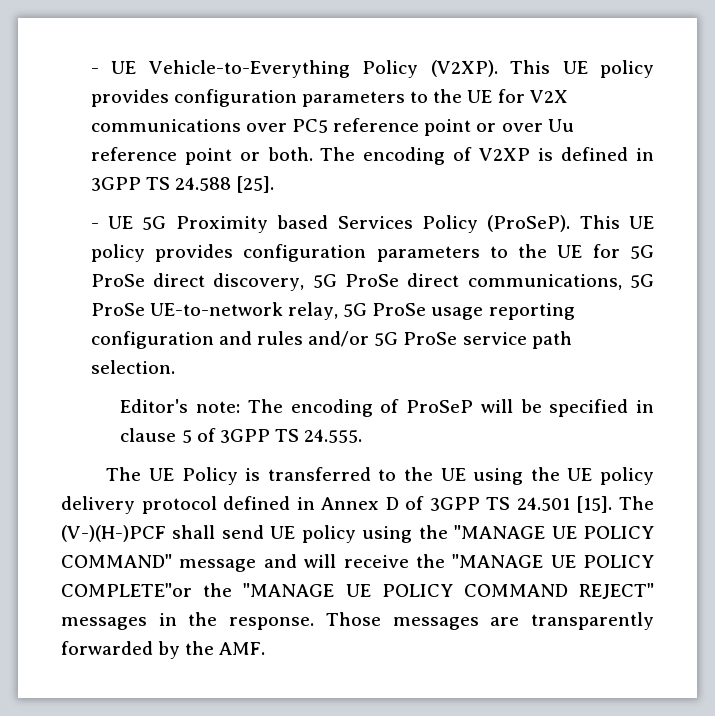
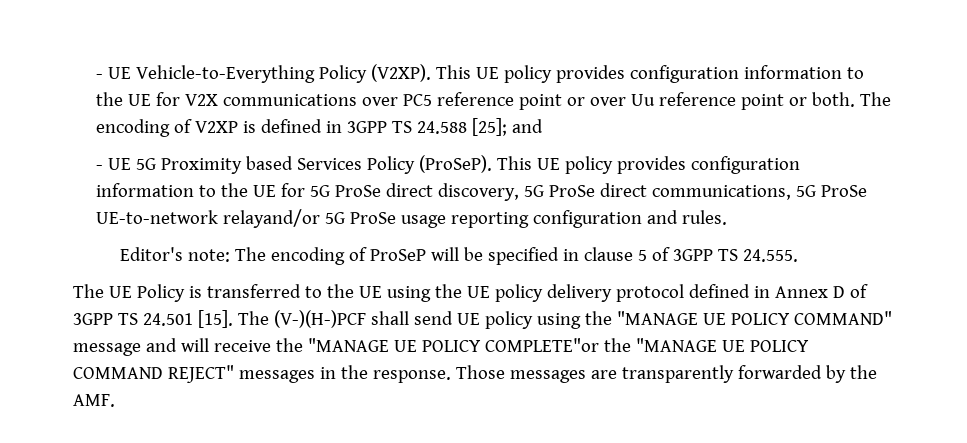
- This UE policy provides configuration parameters to the UE for V2X communications over PC5 reference point or over Uu reference point or both.
+ This UE policy provides configuration information to the UE for V2X communications over PC5 reference point or over Uu reference point or both.
- The encoding of V2XP is defined in 3GPP TS 24.588 [25].
+ The encoding of V2XP is defined in 3GPP TS 24.588 [25]; and
- This UE policy provides configuration parameters to the UE for 5G ProSe direct discovery, 5G ProSe direct communications, 5G ProSe UE-to-network relay, 5G ProSe usage reporting configuration and rules and/or 5G ProSe service path selection.
+ This UE policy provides configuration information to the UE for 5G ProSe direct discovery, 5G ProSe direct communications, 5G ProSe UE-to-network relayand/or 5G ProSe usage reporting configuration and rules.

